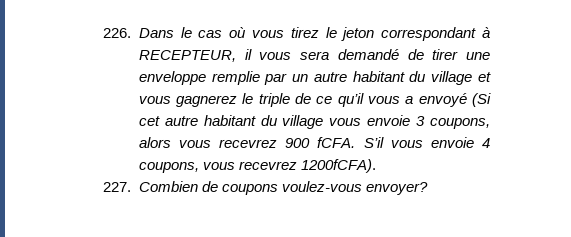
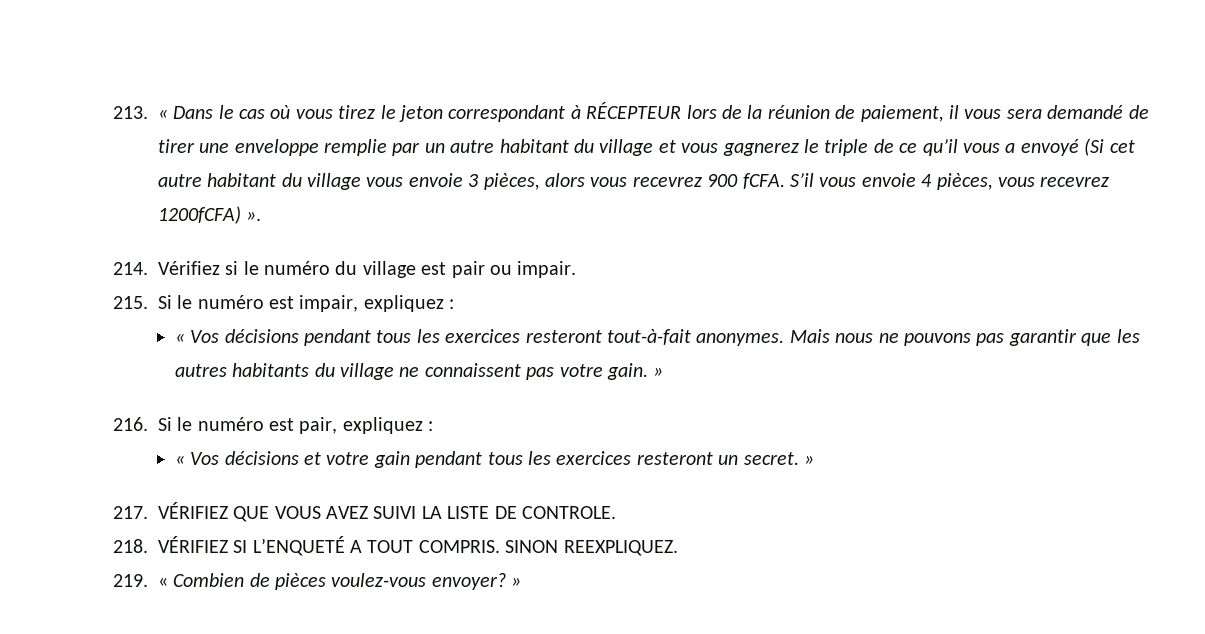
- 226. Dans le cas où vous tirez le jeton correspondant à RECEPTEUR, il vous sera demandé de tirer une enveloppe remplie par un autre habitant du village et vous gagnerez le triple de ce qu’il vous a envoyé (Si cet autre habitant du village vous envoie 3 coupons, alors vous recevrez 900 fCFA.
+ 213. « Dans le cas où vous tirez le jeton correspondant à RÉCEPTEUR lors de la réunion de paiement, il vous sera demandé de tirer une enveloppe remplie par un autre habitant du village et vous gagnerez le triple de ce qu’il vous a envoyé (Si cet autre habitant du village vous envoie 3 pièces, alors vous recevrez 900 fCFA.
- S’il vous envoie 4 coupons, vous recevrez 1200fCFA).
- 227. Combien de coupons voulez-vous envoyer?
+ S’il vous envoie 4 pièces, vous recevrez 1200fCFA) ».
+ 214. Vérifiez si le numéro du village est pair ou impair.
+ 215. Si le numéro est impair, expliquez :
+ « Vos décisions pendant tous les exercices resteront tout-à-fait anonymes. Mais nous ne pouvons pas garantir que les autres habitants du village ne connaissent pas votre gain. »
+ 216. Si le numéro est pair, expliquez :
+ « Vos décisions et votre gain pendant tous les exercices resteront un secret. »
+ 217. VÉRIFIEZ QUE VOUS AVEZ SUIVI LA LISTE DE CONTROLE.
+ 218. VÉRIFIEZ SI L’ENQUETÉ A TOUT COMPRIS. SINON REEXPLIQUEZ.
+ 219. « Combien de pièces voulez-vous envoyer? »

